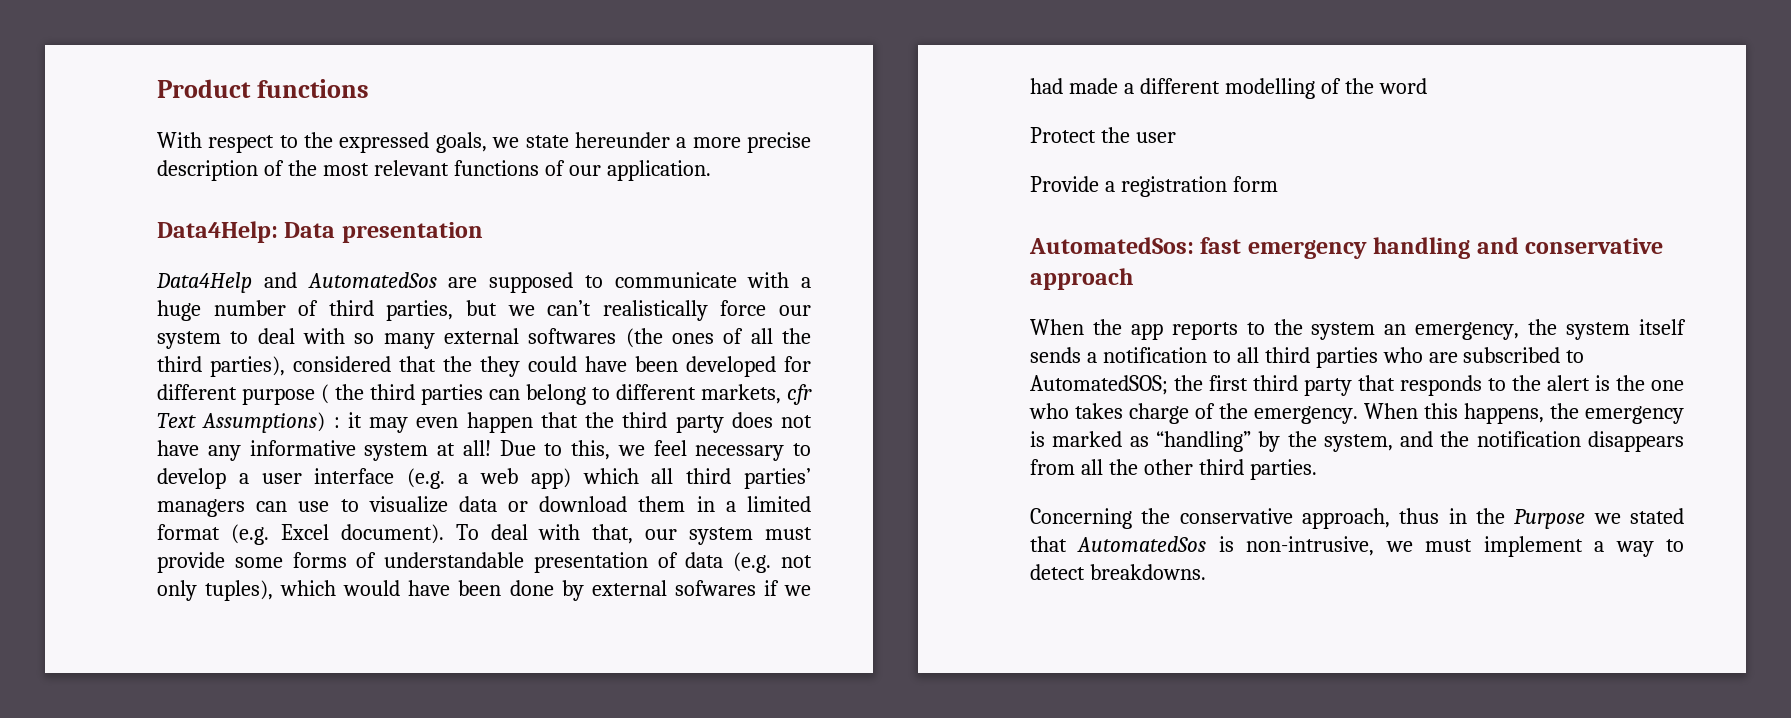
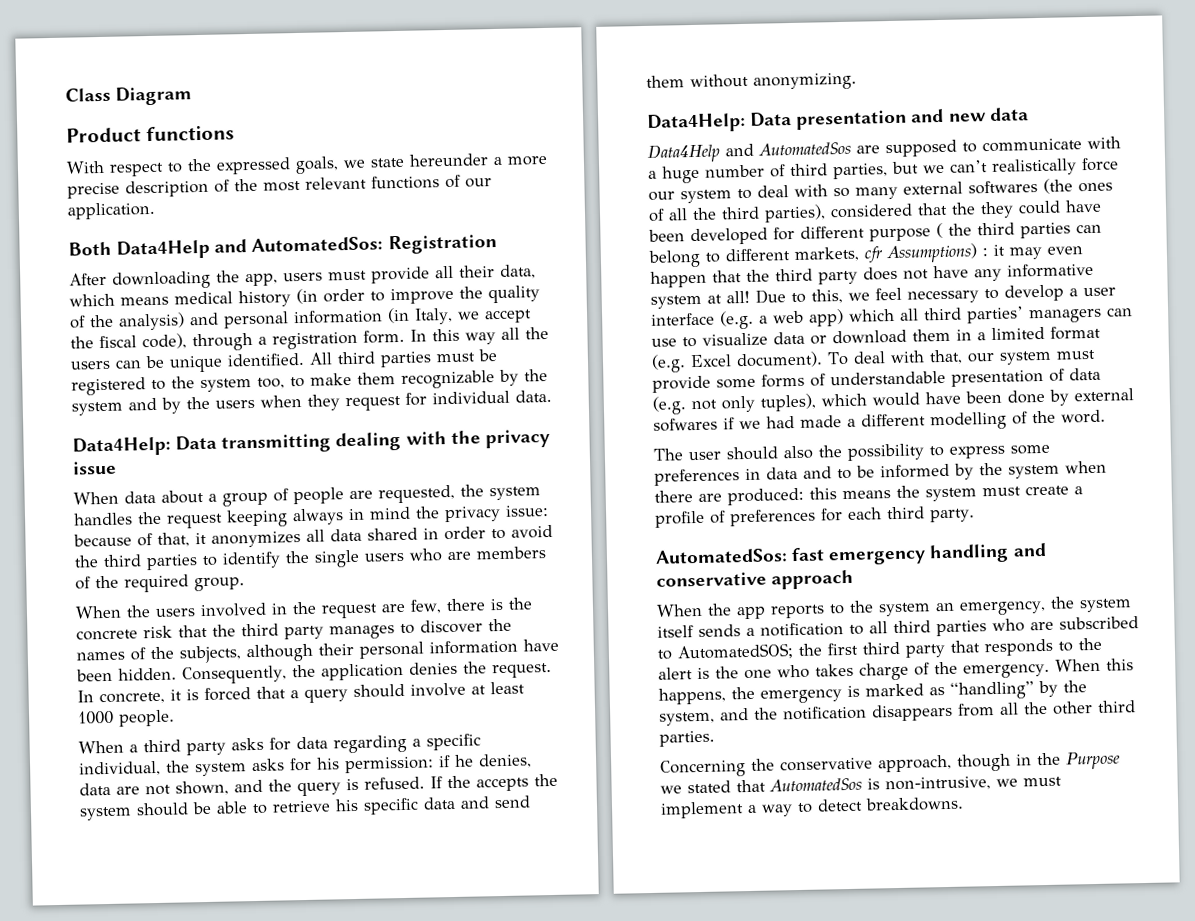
+ Class Diagram
+ Both Data4Help and AutomatedSos: Registration
+ After downloading the app, users must provide all their data, which means medical history (in order to improve the quality of the analysis) and personal information (in Italy, we accept the fiscal code), through a registration form. In this way all the users can be unique identified. All third parties must be registered to the system too, to make them recognizable by the system and by the users when they request for individual data.
+ Data4Help: Data transmitting dealing with the privacy issue
+ When data about a group of people are requested, the system handles the request keeping always in mind the privacy issue: because of that, it anonymizes all data shared in order to avoid the third parties to identify the single users who are members of the required group.
+ When the users involved in the request are few, there is the concrete risk that the third party manages to discover the names of the subjects, although their personal information have been hidden. Consequently, the application denies the request. In concrete, it is forced that a query should involve at least 1000 people.
+ When a third party asks for data regarding a specific individual, the system asks for his permission: if he denies, data are not shown, and the query is refused. If the accepts the system should be able to retrieve his specific data and send them without anonymizing.
- Data4Help: Data presentation
+ Data4Help: Data presentation and new data
- Data4Help and AutomatedSos are supposed to communicate with a huge number of third parties, but we can’t realistically force our system to deal with so many external softwares (the ones of all the third parties), considered that the they could have been developed for different purpose ( the third parties can belong to different markets, cfr Text Assumptions) :
+ Data4Help and AutomatedSos are supposed to communicate with a huge number of third parties, but we can’t realistically force our system to deal with so many external softwares (the ones of all the third parties), considered that the they could have been developed for different purpose ( the third parties can belong to different markets, cfr Assumptions) :
- To deal with that, our system must provide some forms of understandable presentation of data (e.g. not only tuples), which would have been done by external sofwares if we had made a different modelling of the word
- Protect the user
- Provide a registration form
+ To deal with that, our system must provide some forms of understandable presentation of data (e.g. not only tuples), which would have been done by external sofwares if we had made a different modelling of the word.
+ The user should also the possibility to express some preferences in data and to be informed by the system when there are produced: this means the system must create a profile of preferences for each third party.
- Concerning the conservative approach, thus in the Purpose we stated that AutomatedSos is non-intrusive, we must implement a way to detect breakdowns.
+ Concerning the conservative approach, though in the Purpose we stated that AutomatedSos is non-intrusive, we must implement a way to detect breakdowns.

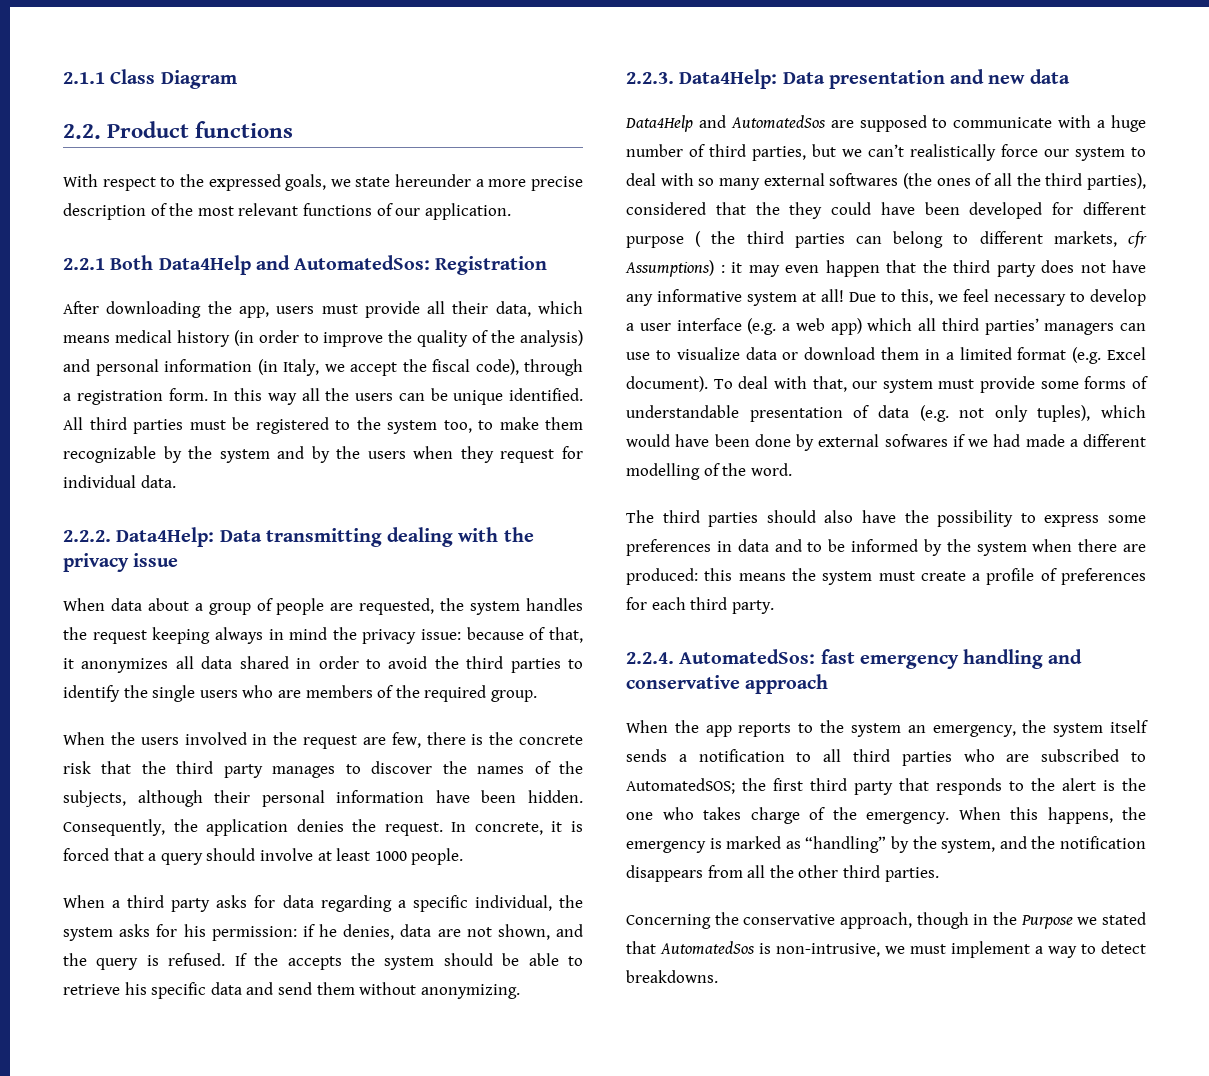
- Class Diagram
+ 2.1.1 Class Diagram
- Product functions
+ 2.2. Product functions
- Both Data4Help and AutomatedSos: Registration
+ 2.2.1 Both Data4Help and AutomatedSos: Registration
- Data4Help: Data transmitting dealing with the privacy issue
+ 2.2.2. Data4Help: Data transmitting dealing with the privacy issue
- Data4Help: Data presentation and new data
+ 2.2.3. Data4Help: Data presentation and new data
- The user should also the possibility to express some preferences in data and to be informed by the system when there are produced: this means the system must create a profile of preferences for each third party.
+ The third parties should also have the possibility to express some preferences in data and to be informed by the system when there are produced: this means the system must create a profile of preferences for each third party.
- AutomatedSos: fast emergency handling and conservative approach
+ 2.2.4. AutomatedSos: fast emergency handling and conservative approach

